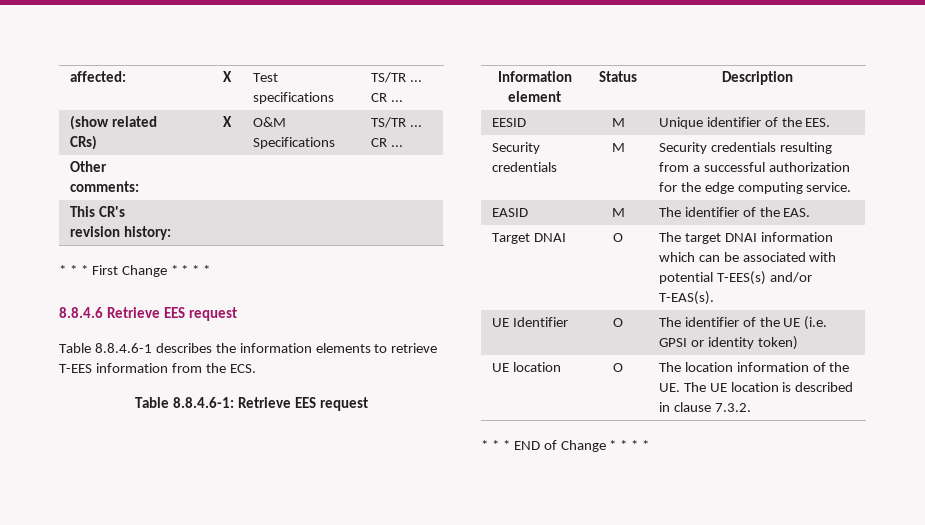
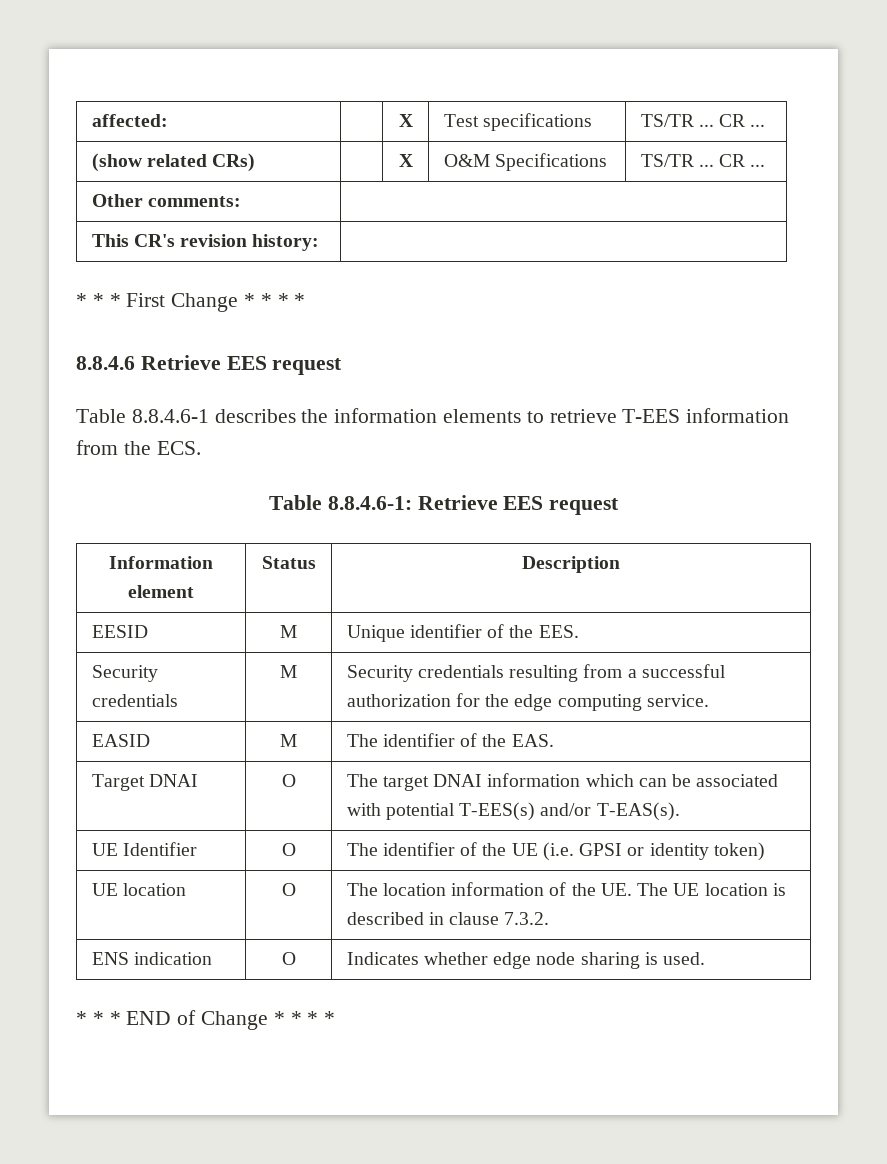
+ ENS indication | O | Indicates whether edge node sharing is used.

